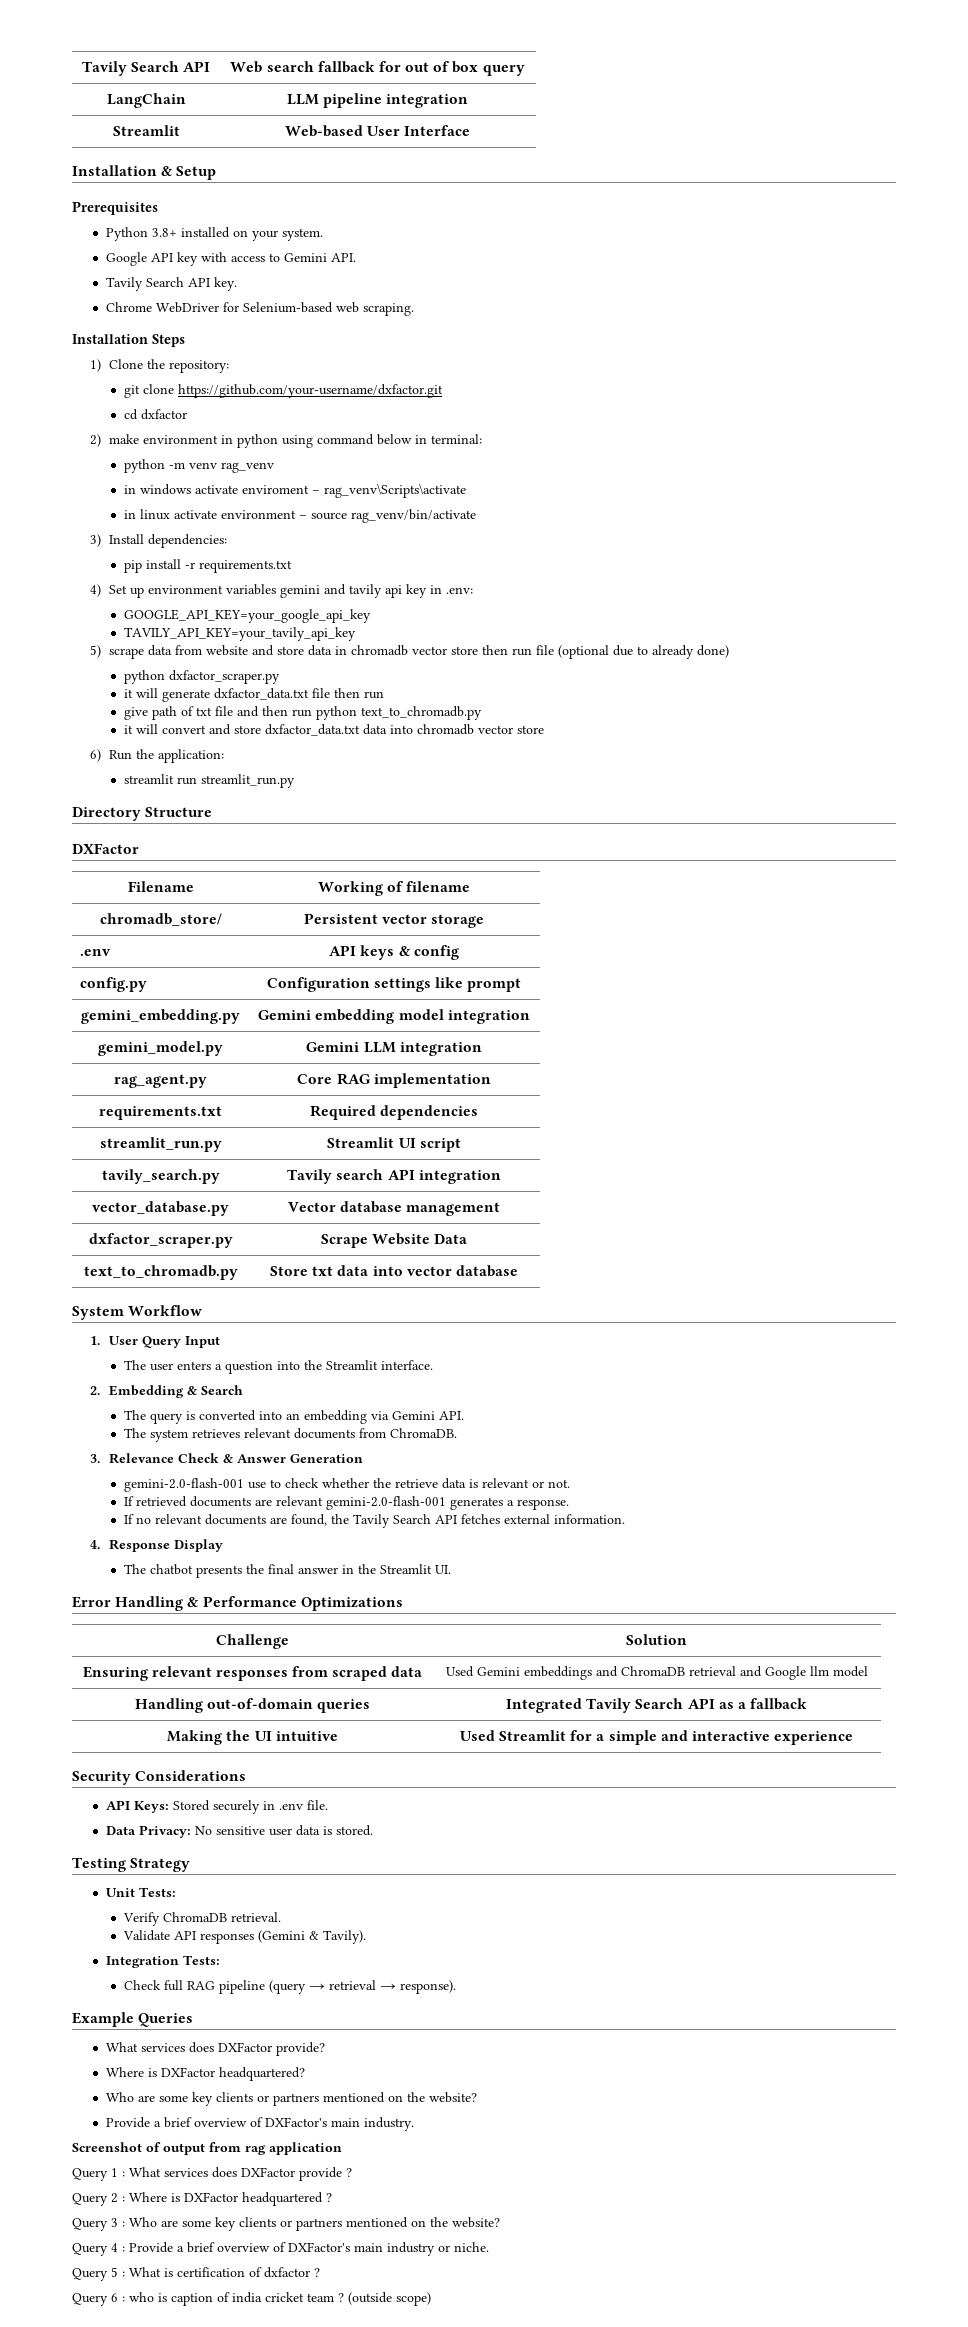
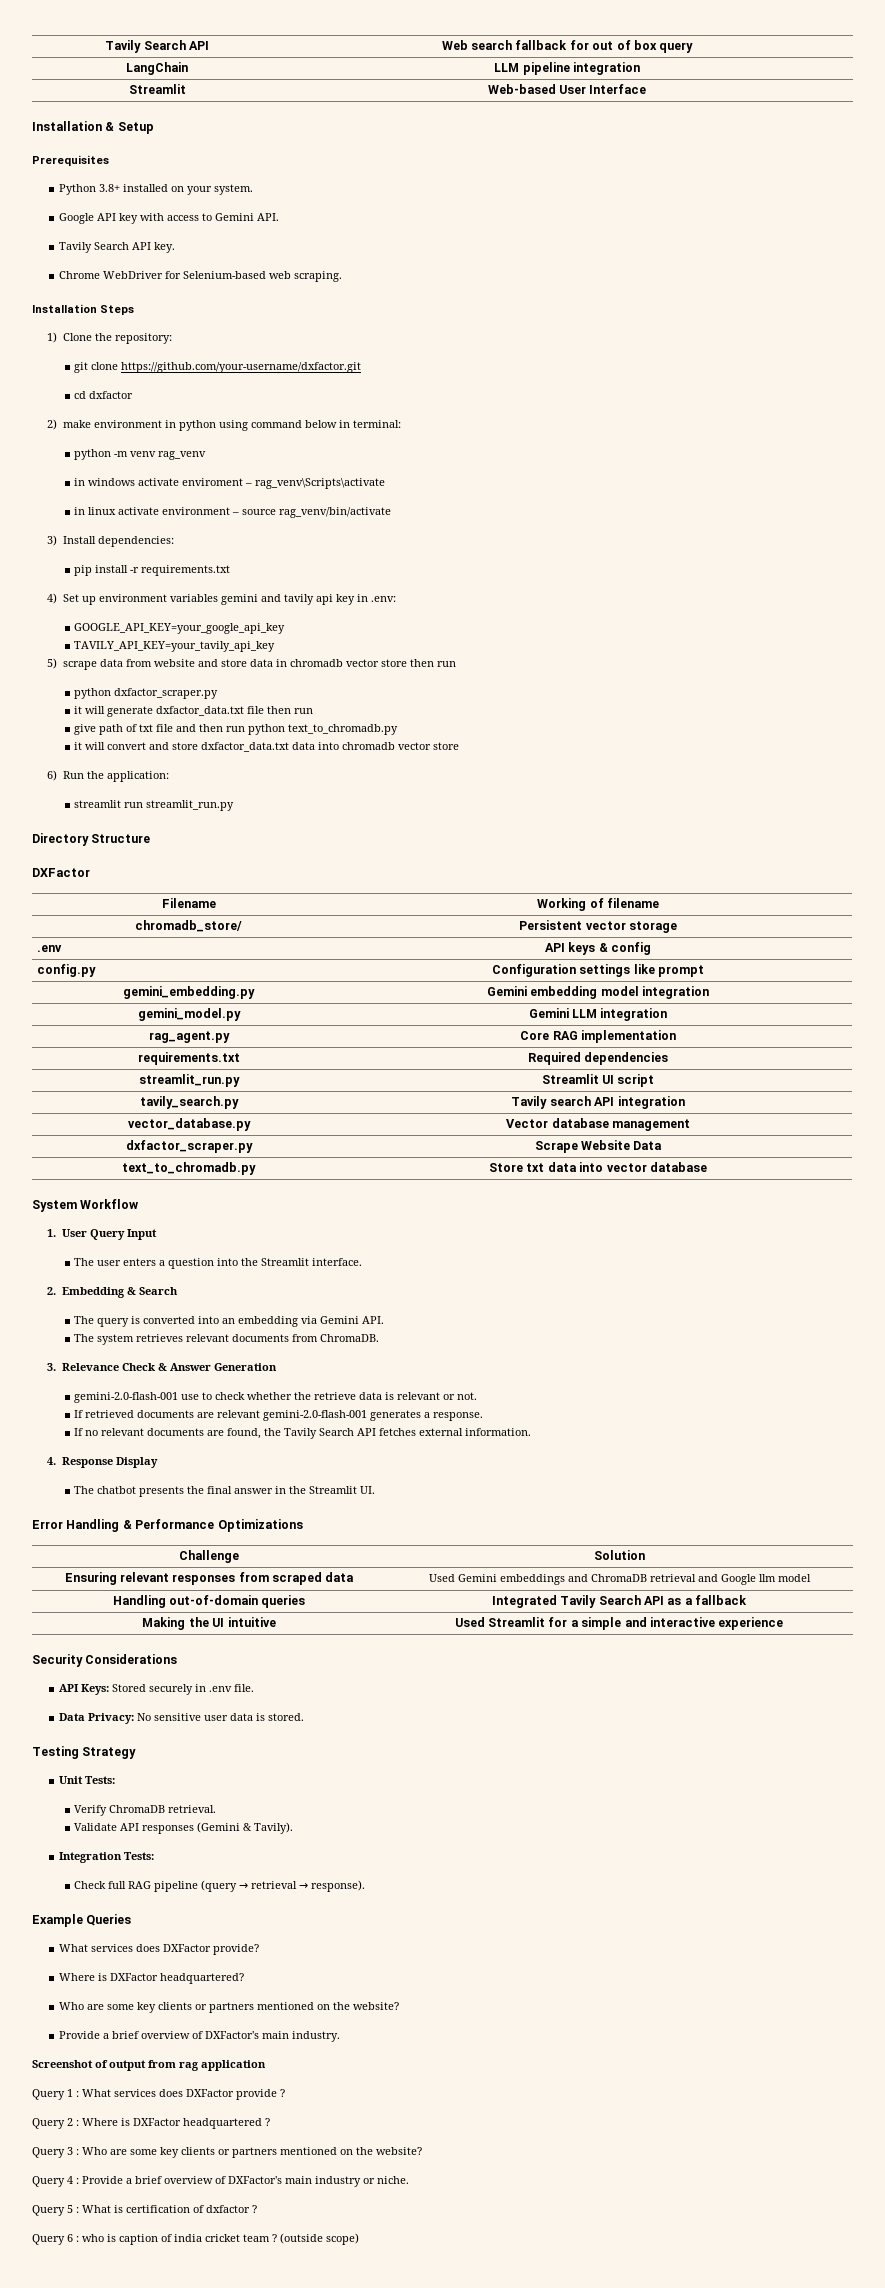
- 5) scrape data from website and store data in chromadb vector store then run file (optional due to already done)
+ 5) scrape data from website and store data in chromadb vector store then run

